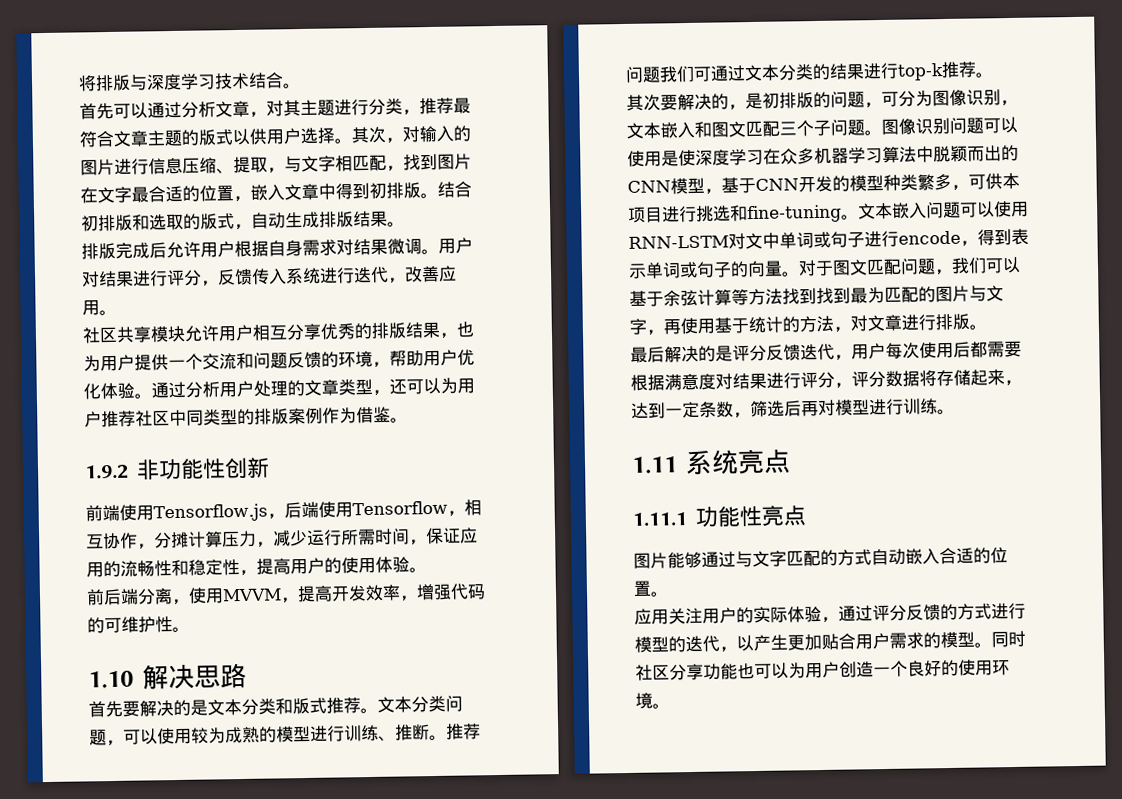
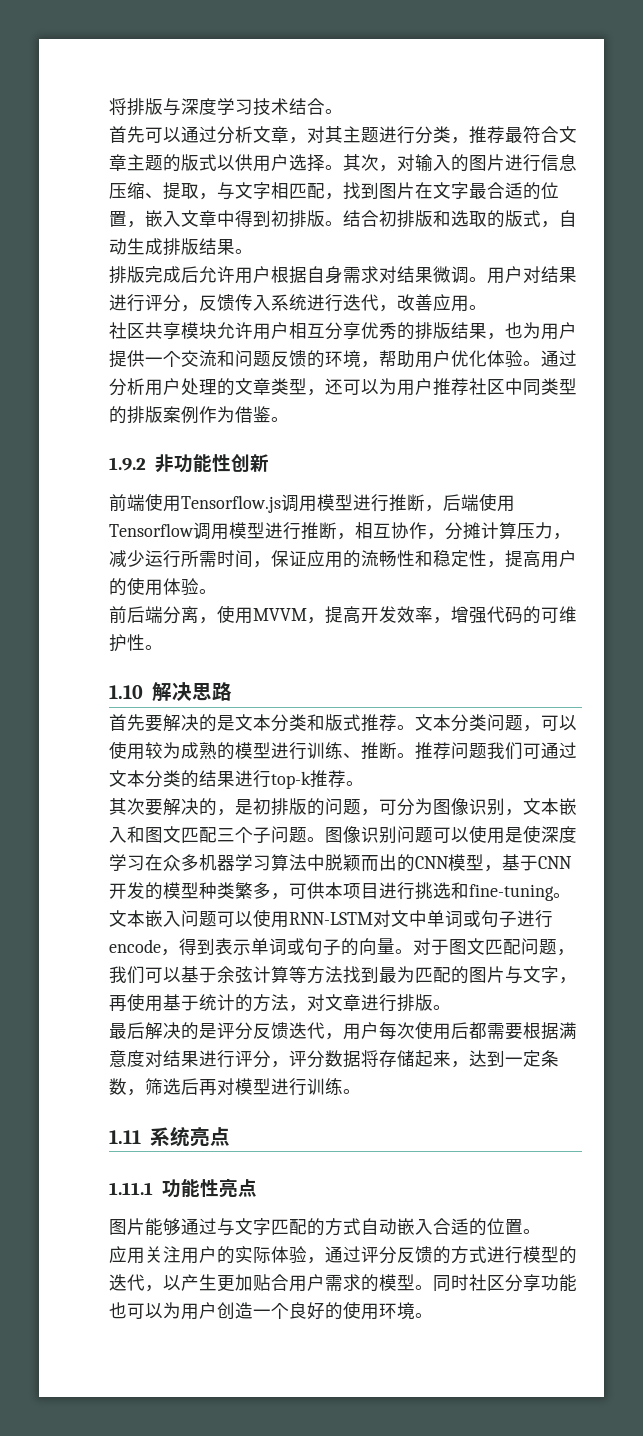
- 前端使用Tensorflow.js，后端使用Tensorflow，相互协作，分摊计算压力，减少运行所需时间，保证应用的流畅性和稳定性，提高用户的使用体验。
+ 前端使用Tensorflow.js调用模型进行推断，后端使用Tensorflow调用模型进行推断，相互协作，分摊计算压力，减少运行所需时间，保证应用的流畅性和稳定性，提高用户的使用体验。
- 对于图文匹配问题，我们可以基于余弦计算等方法找到找到最为匹配的图片与文字，再使用基于统计的方法，对文章进行排版。
+ 对于图文匹配问题，我们可以基于余弦计算等方法找到最为匹配的图片与文字，再使用基于统计的方法，对文章进行排版。

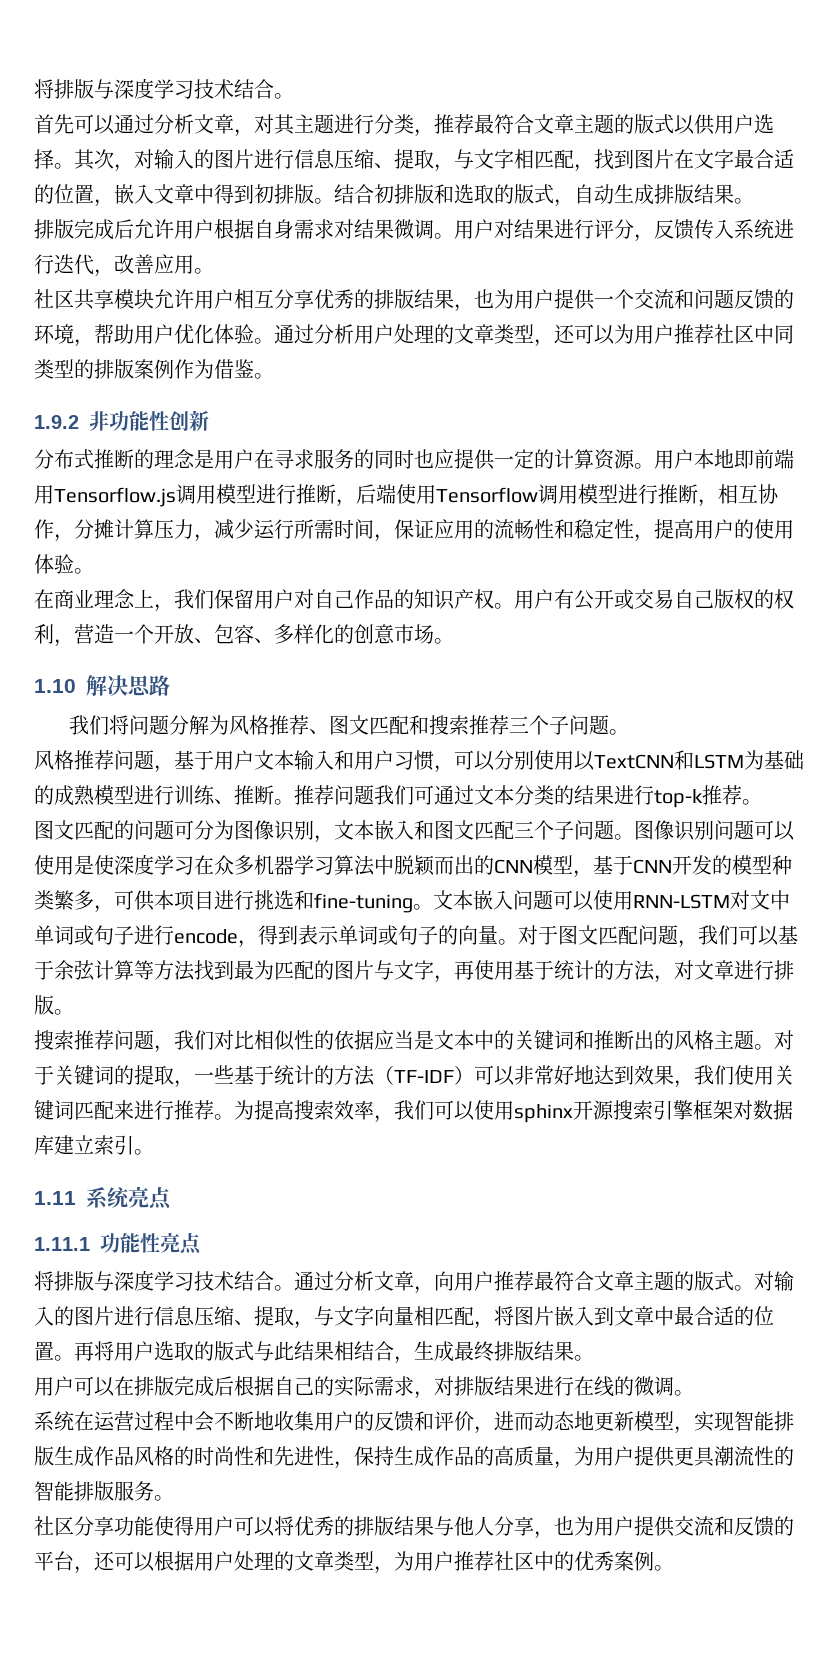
- 前端使用Tensorflow.js调用模型进行推断，后端使用Tensorflow调用模型进行推断，相互协作，分摊计算压力，减少运行所需时间，保证应用的流畅性和稳定性，提高用户的使用体验。
+ 分布式推断的理念是用户在寻求服务的同时也应提供一定的计算资源。用户本地即前端用Tensorflow.js调用模型进行推断，后端使用Tensorflow调用模型进行推断，相互协作，分摊计算压力，减少运行所需时间，保证应用的流畅性和稳定性，提高用户的使用体验。
- 前后端分离，使用MVVM，提高开发效率，增强代码的可维护性。
+ 在商业理念上，我们保留用户对自己作品的知识产权。用户有公开或交易自己版权的权利，营造一个开放、包容、多样化的创意市场。
  1.10解决思路
- 首先要解决的是文本分类和版式推荐。文本分类问题，可以使用较为成熟的模型进行训练、推断。
+ 我们将问题分解为风格推荐、图文匹配和搜索推荐三个子问题。
+ 风格推荐问题，基于用户文本输入和用户习惯，可以分别使用以TextCNN和LSTM为基础的成熟模型进行训练、推断。
- 其次要解决的，是初排版的问题，可分为图像识别，文本嵌入和图文匹配三个子问题。
+ 图文匹配的问题可分为图像识别，文本嵌入和图文匹配三个子问题。
- 最后解决的是评分反馈迭代，用户每次使用后都需要根据满意度对结果进行评分，评分数据将存储起来，达到一定条数，筛选后再对模型进行训练。
+ 搜索推荐问题，我们对比相似性的依据应当是文本中的关键词和推断出的风格主题。对于关键词的提取，一些基于统计的方法（TF-IDF）可以非常好地达到效果，我们使用关键词匹配来进行推荐。为提高搜索效率，我们可以使用sphinx开源搜索引擎框架对数据库建立索引。
- 图片能够通过与文字匹配的方式自动嵌入合适的位置。
- 应用关注用户的实际体验，通过评分反馈的方式进行模型的迭代，以产生更加贴合用户需求的模型。同时社区分享功能也可以为用户创造一个良好的使用环境。
+ 将排版与深度学习技术结合。通过分析文章，向用户推荐最符合文章主题的版式。对输入的图片进行信息压缩、提取，与文字向量相匹配，将图片嵌入到文章中最合适的位置。再将用户选取的版式与此结果相结合，生成最终排版结果。
+ 用户可以在排版完成后根据自己的实际需求，对排版结果进行在线的微调。
+ 系统在运营过程中会不断地收集用户的反馈和评价，进而动态地更新模型，实现智能排版生成作品风格的时尚性和先进性，保持生成作品的高质量，为用户提供更具潮流性的智能排版服务。
+ 社区分享功能使得用户可以将优秀的排版结果与他人分享，也为用户提供交流和反馈的平台，还可以根据用户处理的文章类型，为用户推荐社区中的优秀案例。

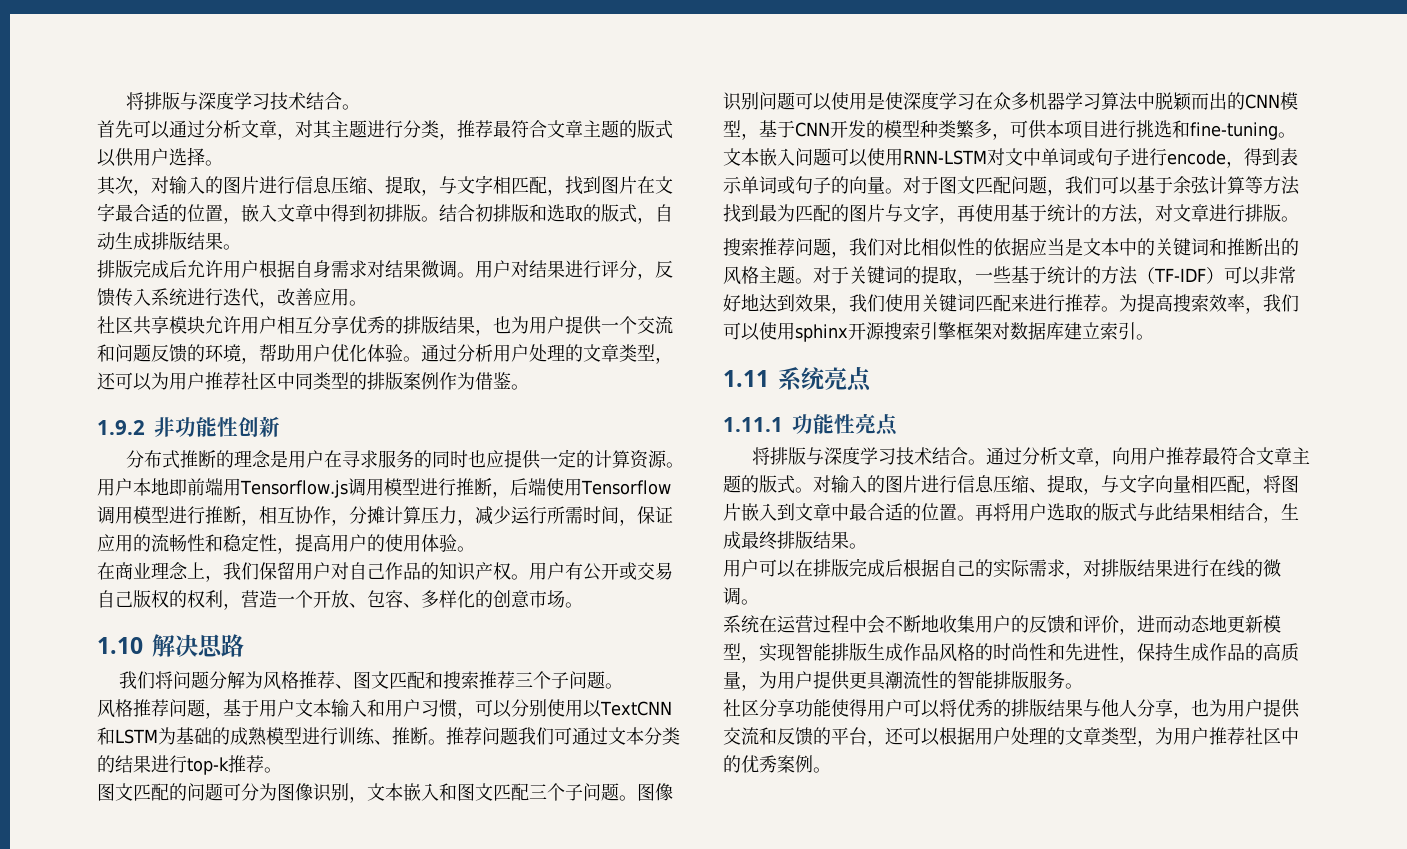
- 首先可以通过分析文章，对其主题进行分类，推荐最符合文章主题的版式以供用户选择。其次，对输入的图片进行信息压缩、提取，与文字相匹配，找到图片在文字最合适的位置，嵌入文章中得到初排版。
+ 首先可以通过分析文章，对其主题进行分类，推荐最符合文章主题的版式以供用户选择。
+ 其次，对输入的图片进行信息压缩、提取，与文字相匹配，找到图片在文字最合适的位置，嵌入文章中得到初排版。

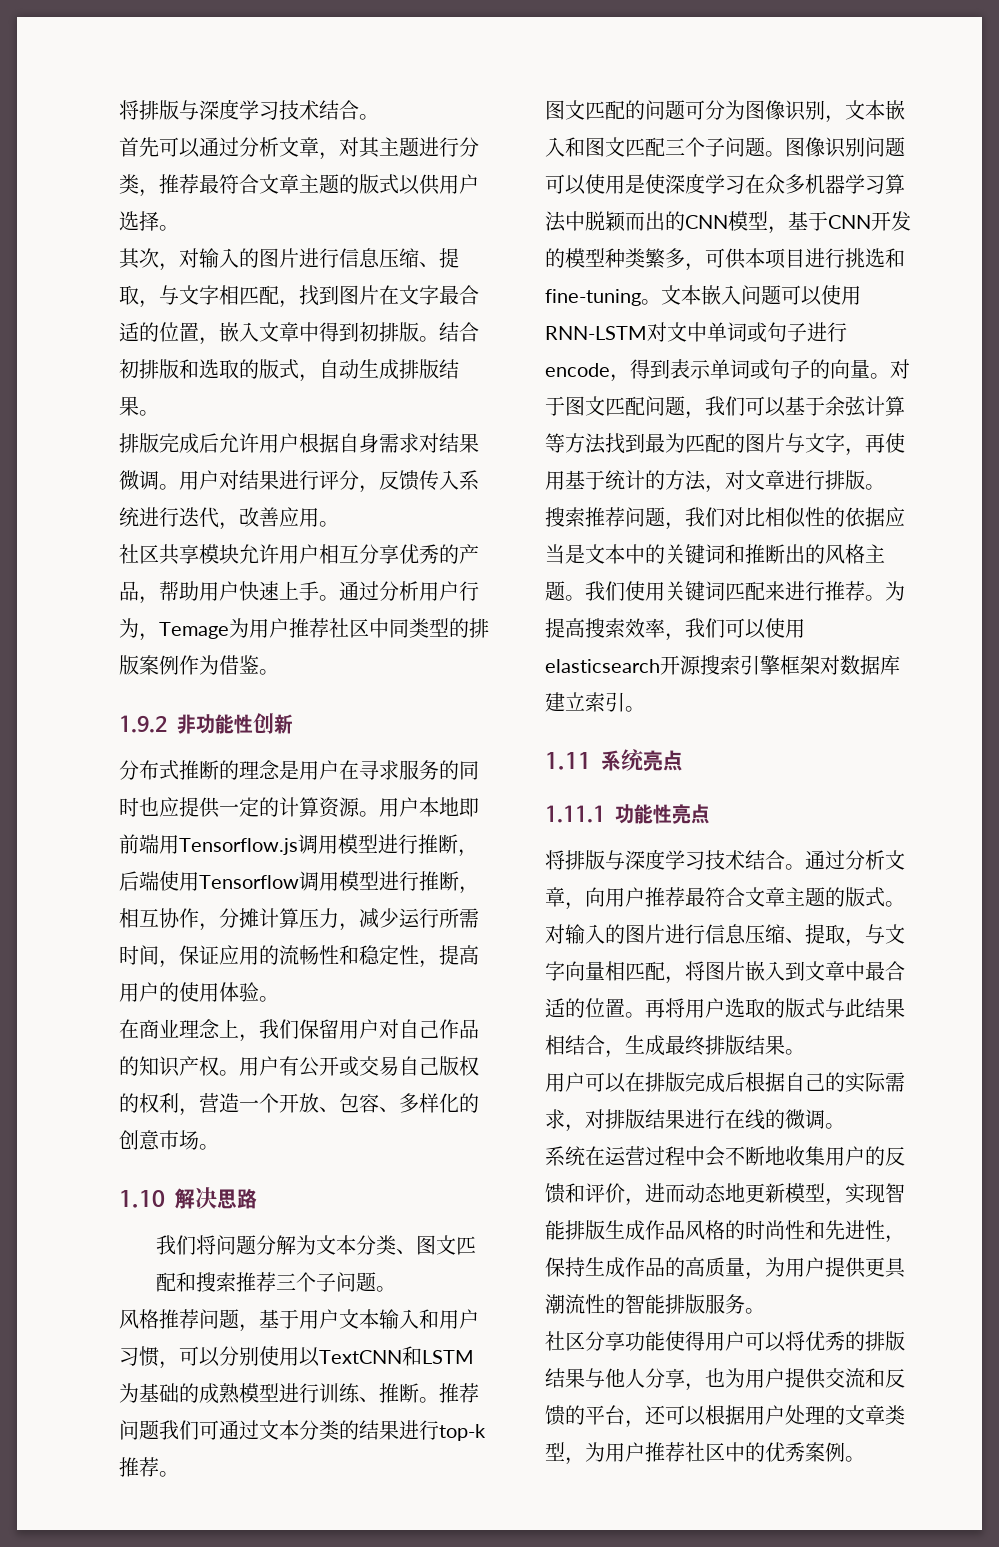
- 社区共享模块允许用户相互分享优秀的排版结果，也为用户提供一个交流和问题反馈的环境，帮助用户优化体验。
+ 社区共享模块允许用户相互分享优秀的产品，帮助用户快速上手。
- 通过分析用户处理的文章类型，还可以为用户推荐社区中同类型的排版案例作为借鉴。
+ 通过分析用户行为，Temage为用户推荐社区中同类型的排版案例作为借鉴。
- 我们将问题分解为风格推荐、图文匹配和搜索推荐三个子问题。
+ 我们将问题分解为文本分类、图文匹配和搜索推荐三个子问题。
- 对于关键词的提取，一些基于统计的方法（TF-IDF）可以非常好地达到效果，我们使用关键词匹配来进行推荐。
+ 我们使用关键词匹配来进行推荐。
- 为提高搜索效率，我们可以使用sphinx开源搜索引擎框架对数据库建立索引。
+ 为提高搜索效率，我们可以使用elasticsearch开源搜索引擎框架对数据库建立索引。

